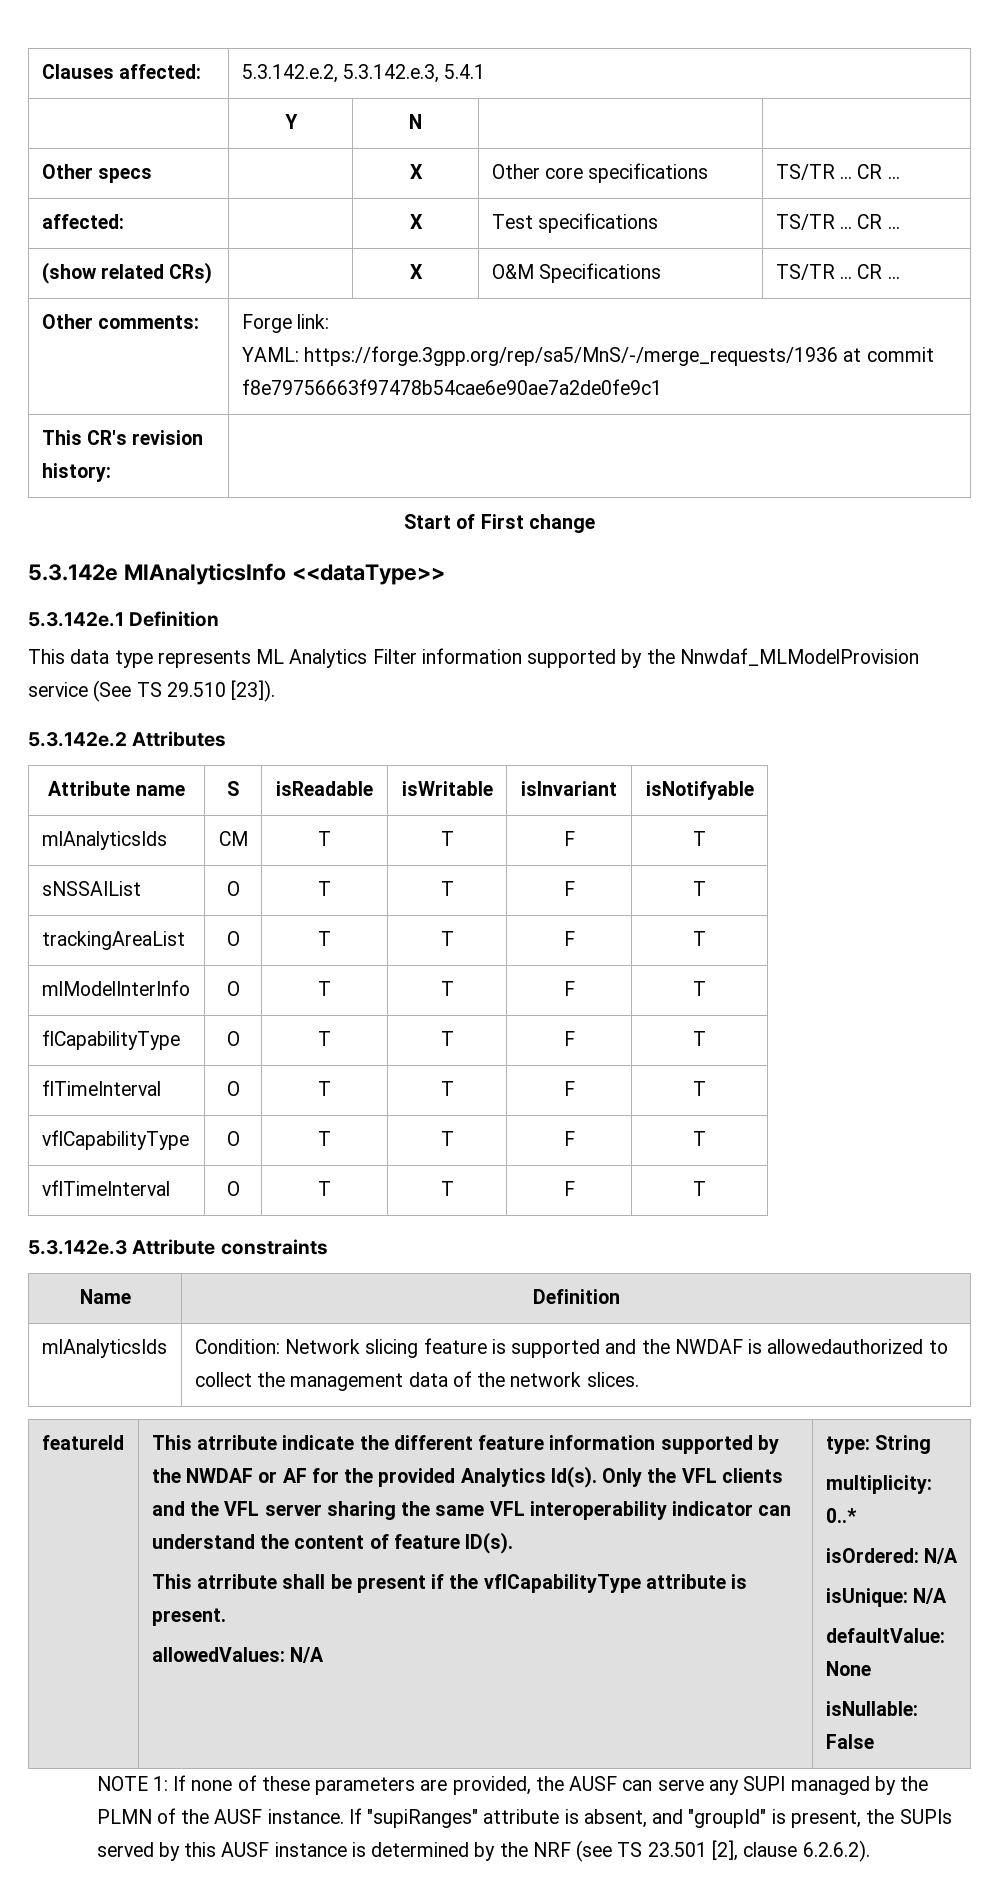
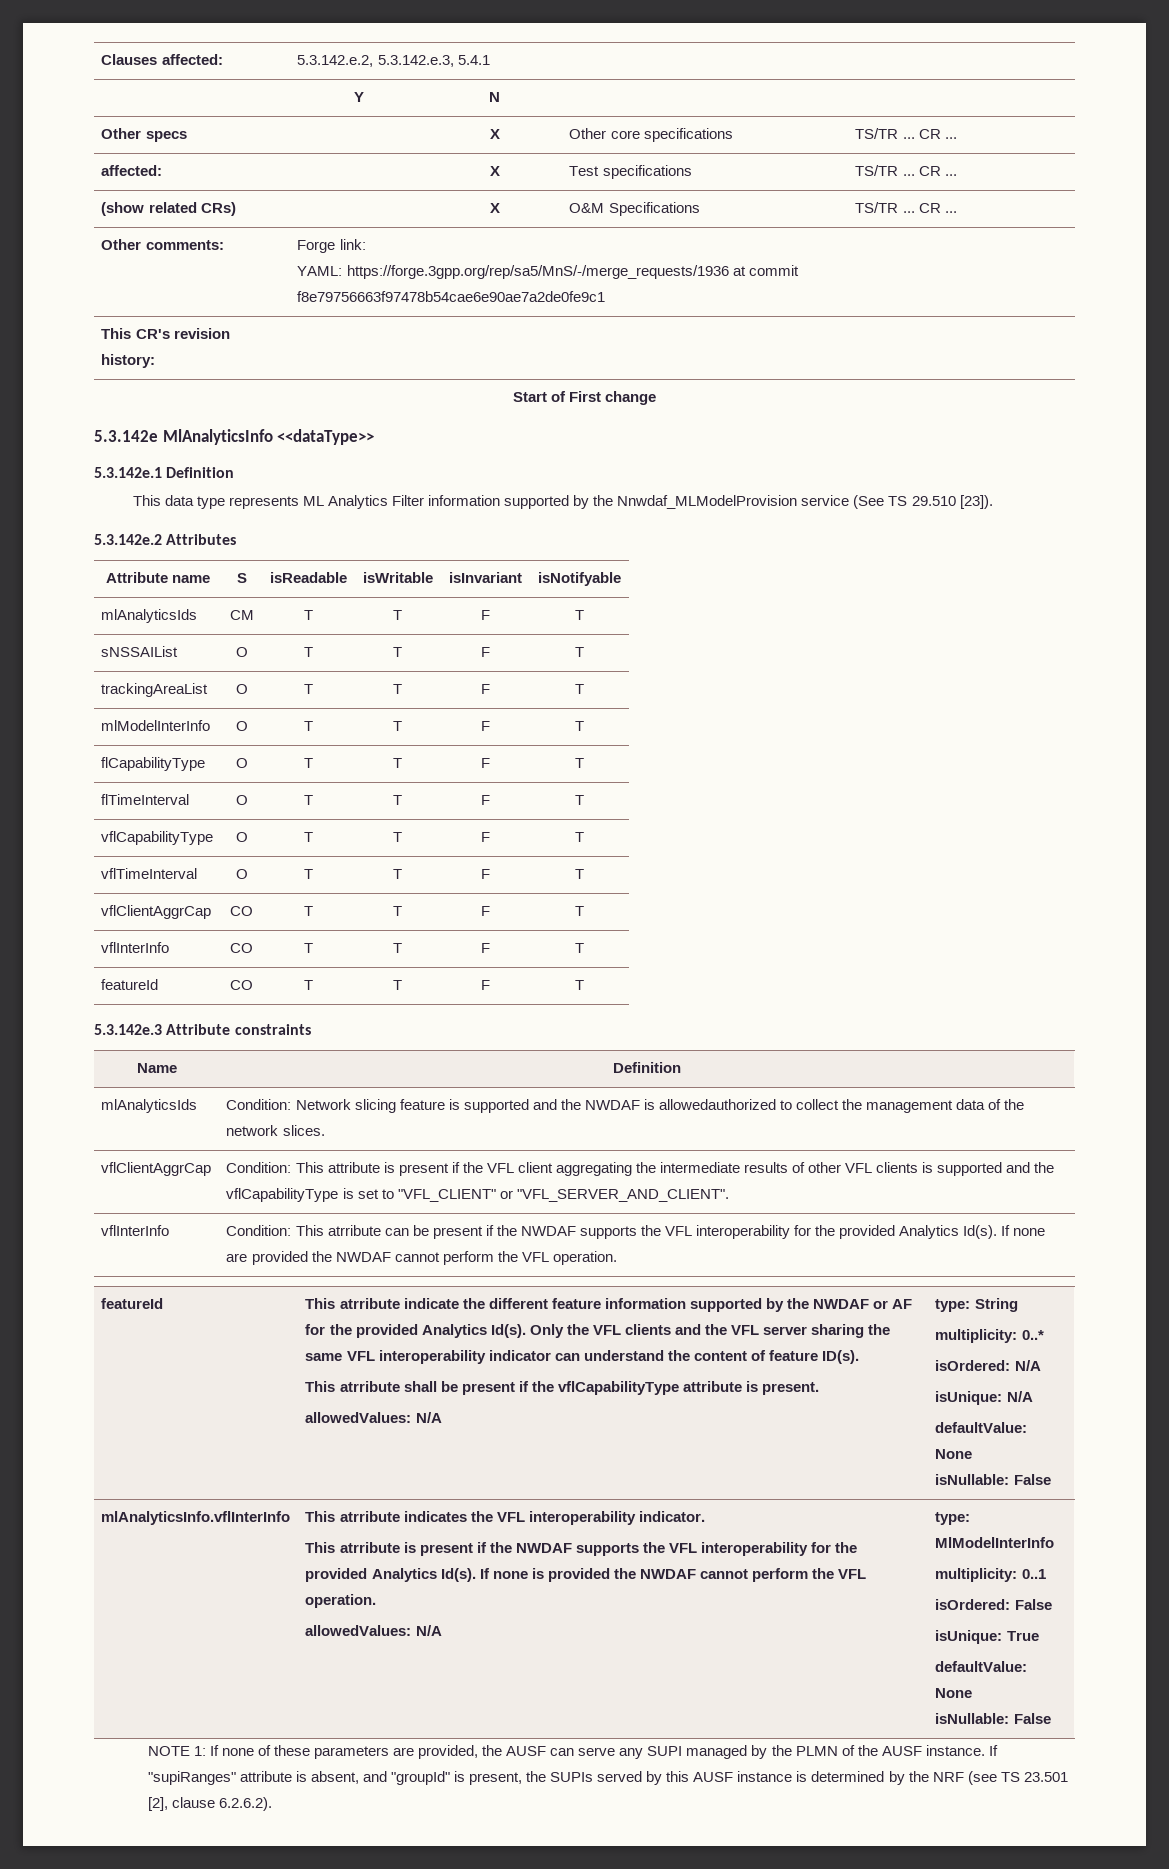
+ vflClientAggrCap | CO | T | T | F | T
+ vflInterInfo | CO | T | T | F | T
+ featureId | CO | T | T | F | T
+ vflClientAggrCap | Condition: This attribute is present if the VFL client aggregating the intermediate results of other VFL clients is supported and the vflCapabilityType is set to "VFL_CLIENT" or "VFL_SERVER_AND_CLIENT".
+ vflInterInfo | Condition: This atrribute can be present if the NWDAF supports the VFL interoperability for the provided Analytics Id(s). If none are provided the NWDAF cannot perform the VFL operation.
+ mlAnalyticsInfo.vflInterInfo | This atrribute indicates the VFL interoperability indicator.
+ This atrribute is present if the NWDAF supports the VFL interoperability for the provided Analytics Id(s). If none is provided the NWDAF cannot perform the VFL operation.
+ allowedValues: N/A | type: MlModelInterInfo
+ multiplicity: 0..1
+ isOrdered: False
+ isUnique: True
+ defaultValue: None
+ isNullable: False

